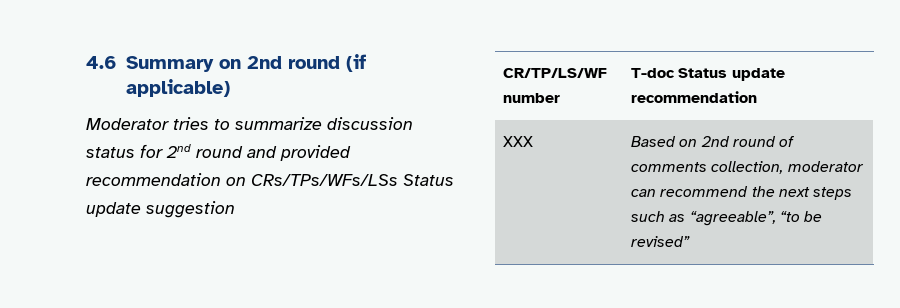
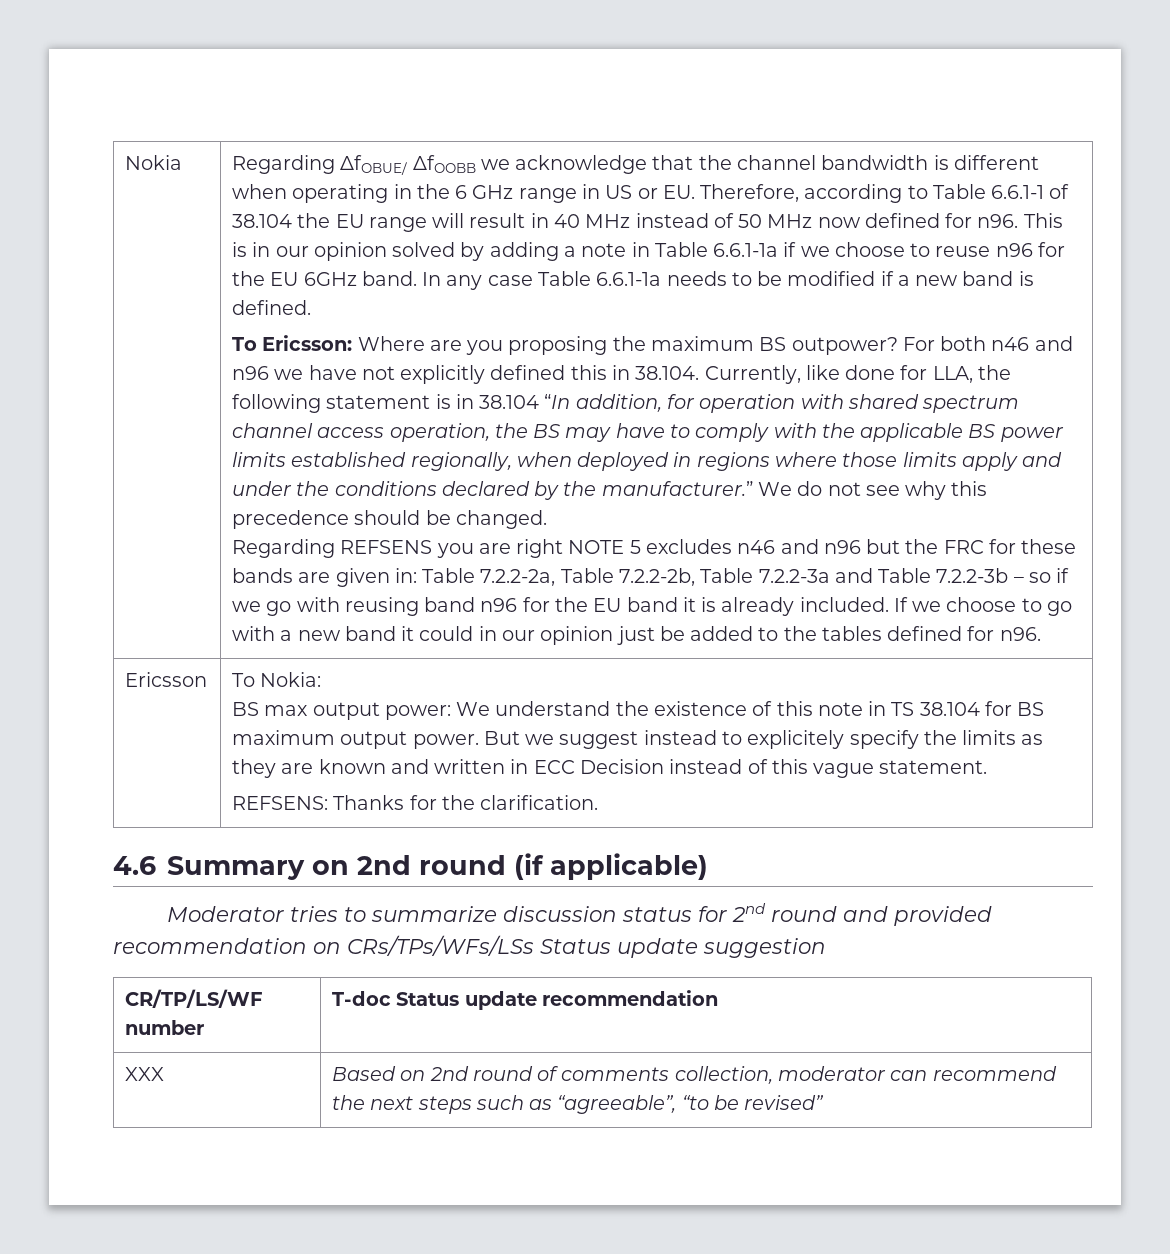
+ Nokia | Regarding ΔfOBUE/ ΔfOOBB we acknowledge that the channel bandwidth is different when operating in the 6 GHz range in US or EU. Therefore, according to Table 6.6.1-1 of 38.104 the EU range will result in 40 MHz instead of 50 MHz now defined for n96. This is in our opinion solved by adding a note in Table 6.6.1-1a if we choose to reuse n96 for the EU 6GHz band. In any case Table 6.6.1-1a needs to be modified if a new band is defined.
+ To Ericsson: Where are you proposing the maximum BS outpower? For both n46 and n96 we have not explicitly defined this in 38.104. Currently, like done for LLA, the following statement is in 38.104 “In addition, for operation with shared spectrum channel access operation, the BS may have to comply with the applicable BS power limits established regionally, when deployed in regions where those limits apply and under the conditions declared by the manufacturer.” We do not see why this precedence should be changed.
+ Regarding REFSENS you are right NOTE 5 excludes n46 and n96 but the FRC for these bands are given in: Table 7.2.2-2a, Table 7.2.2-2b, Table 7.2.2-3a and Table 7.2.2-3b – so if we go with reusing band n96 for the EU band it is already included. If we choose to go with a new band it could in our opinion just be added to the tables defined for n96.
+ Ericsson | To Nokia:
+ BS max output power: We understand the existence of this note in TS 38.104 for BS maximum output power. But we suggest instead to explicitely specify the limits as they are known and written in ECC Decision instead of this vague statement.
+ REFSENS: Thanks for the clarification.

